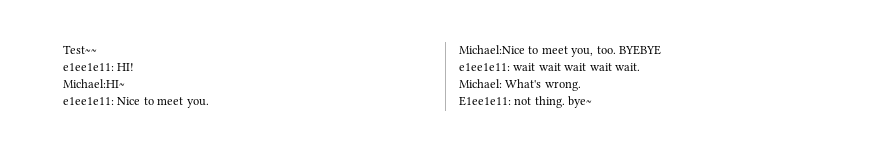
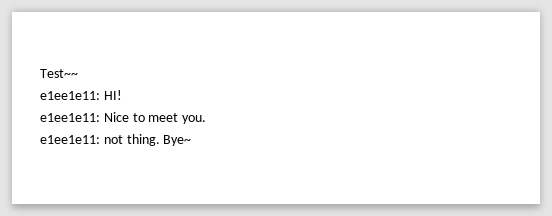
- Michael:HI~
- Michael:Nice to meet you, too. BYEBYE
- e1ee1e11: wait wait wait wait wait.
- Michael: What's wrong.
- E1ee1e11: not thing. bye~
+ e1ee1e11: not thing. Bye~

